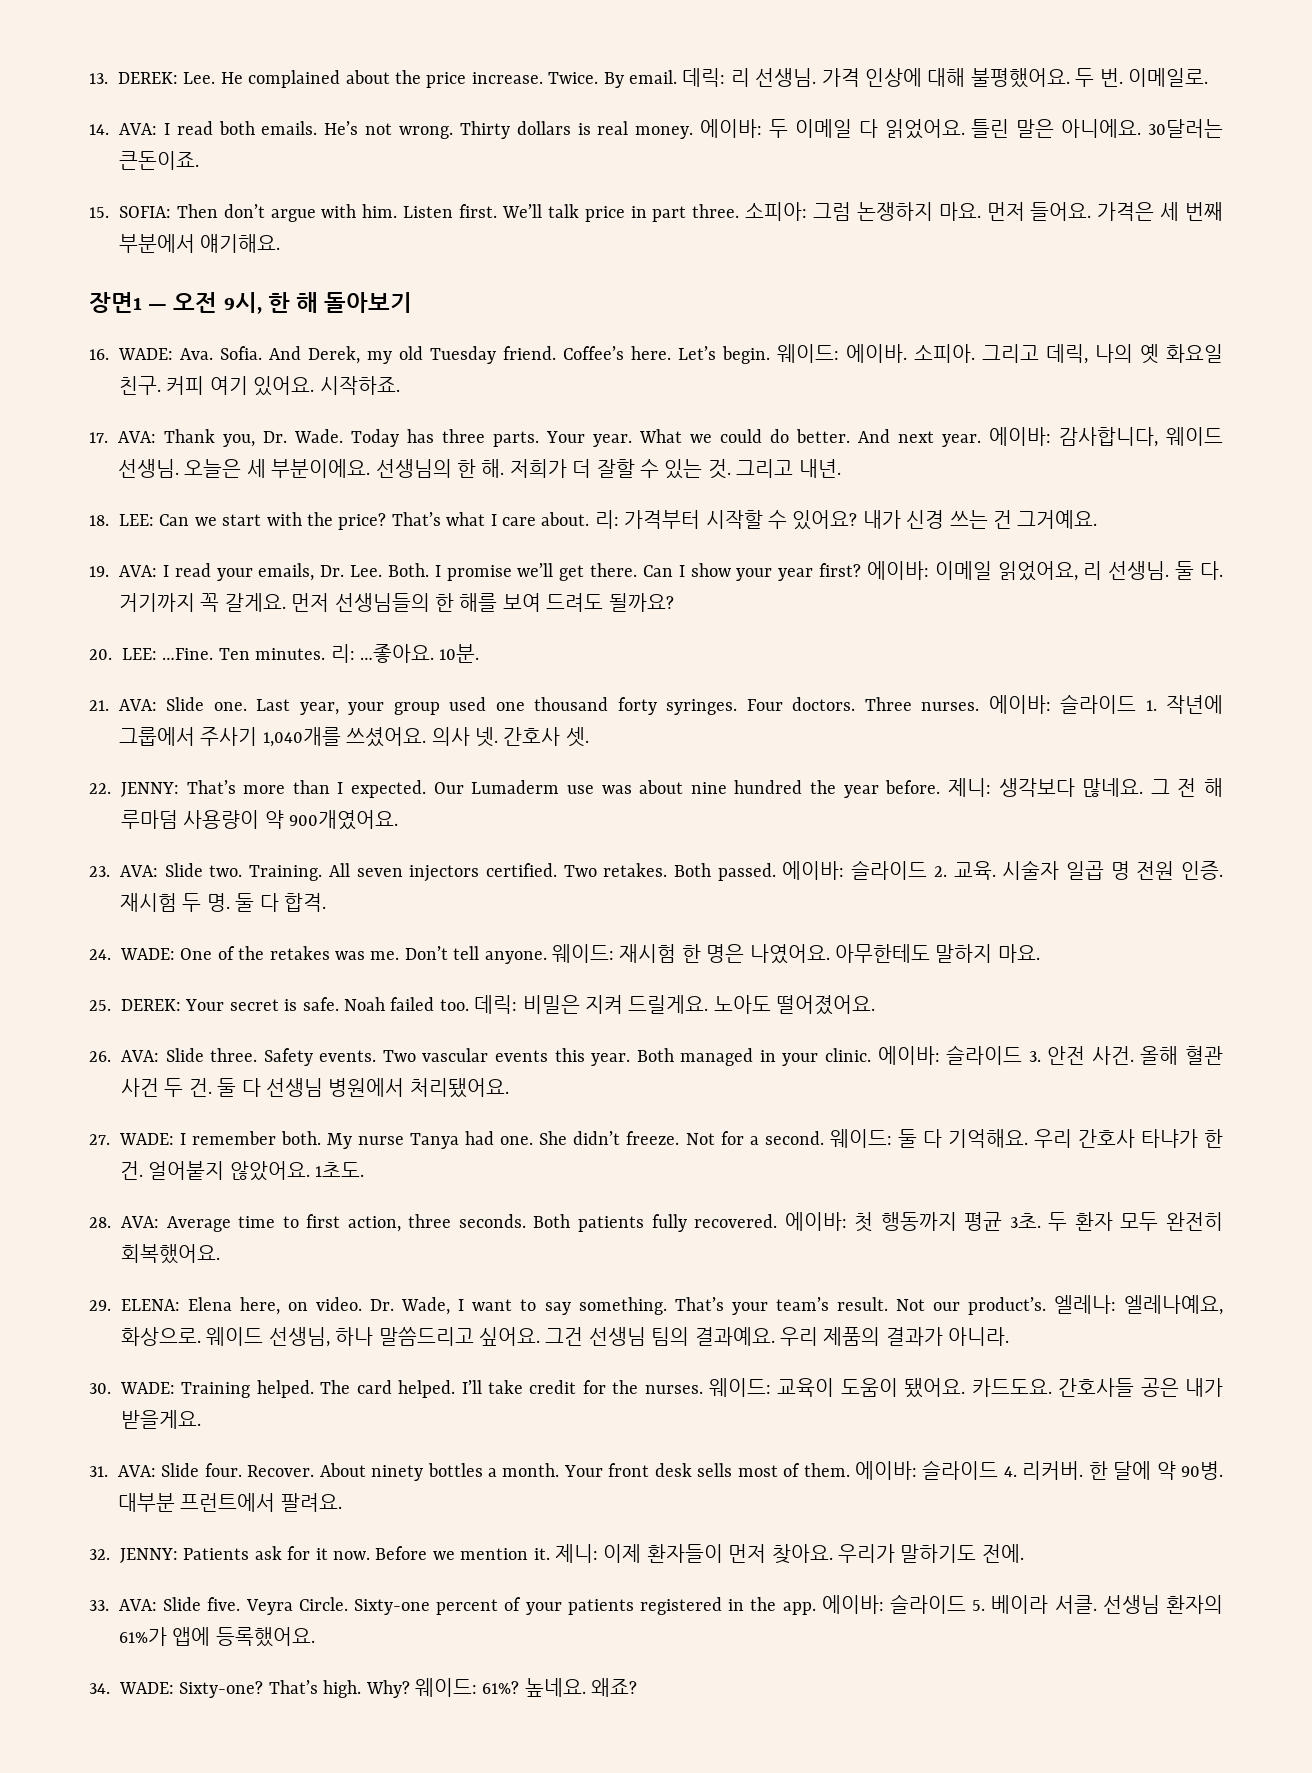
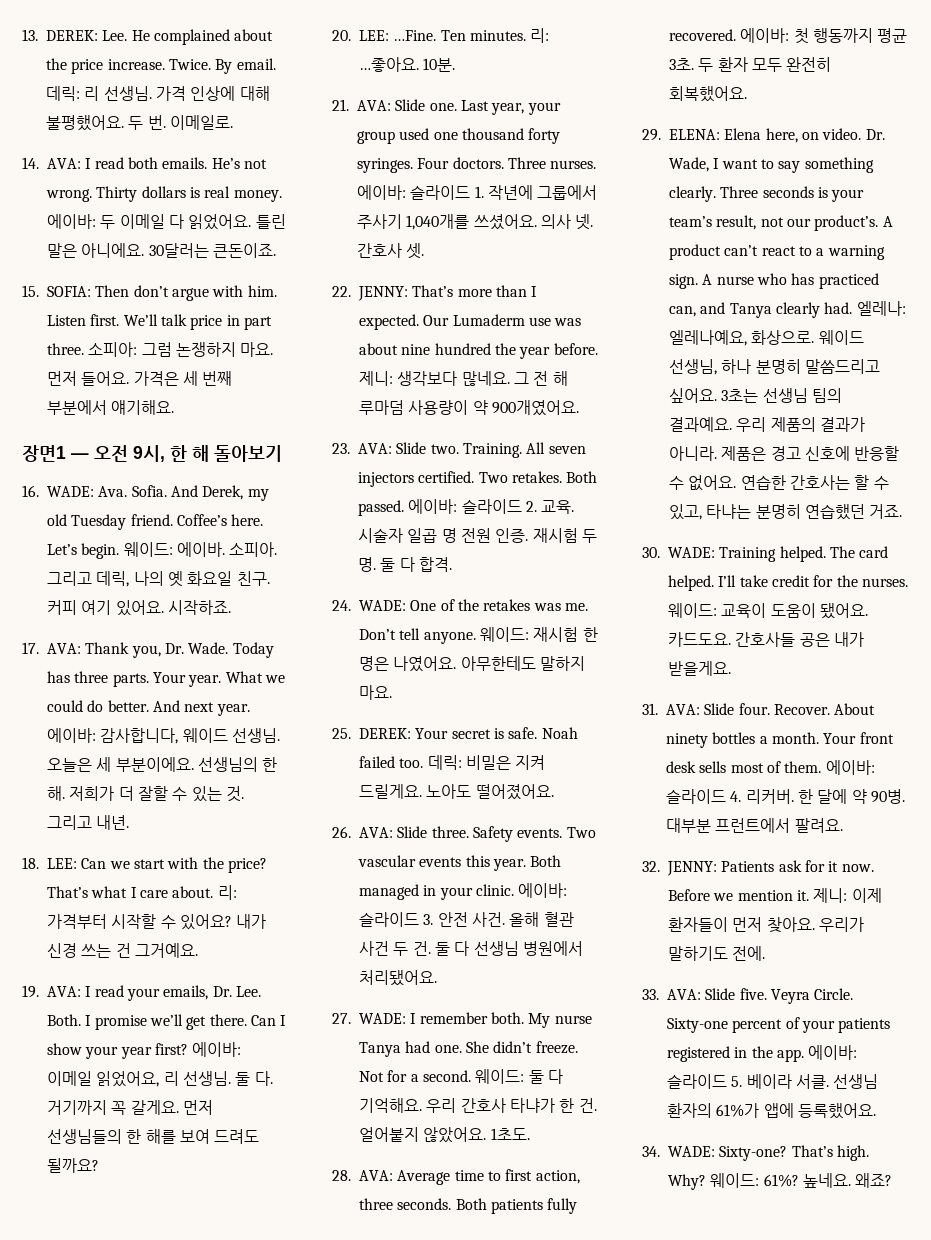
- Dr. Wade, I want to say something. That’s your team’s result. Not our product’s.
+ Dr. Wade, I want to say something clearly. Three seconds is your team’s result, not our product’s. A product can’t react to a warning sign. A nurse who has practiced can, and Tanya clearly had.
- 웨이드 선생님, 하나 말씀드리고 싶어요.
+ 웨이드 선생님, 하나 분명히 말씀드리고 싶어요.
- 그건 선생님 팀의 결과예요.
+ 3초는 선생님 팀의 결과예요.
+ 제품은 경고 신호에 반응할 수 없어요. 연습한 간호사는 할 수 있고, 타냐는 분명히 연습했던 거죠.

